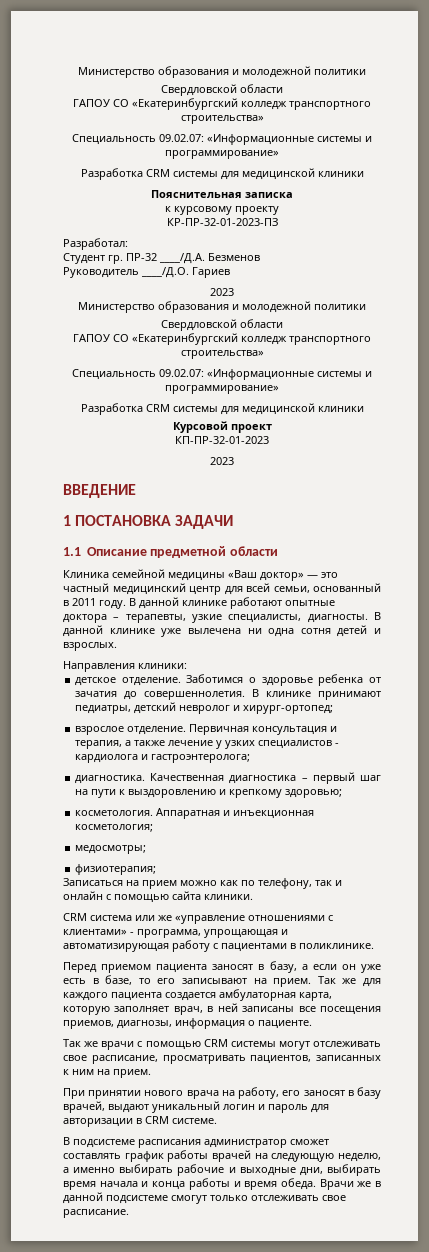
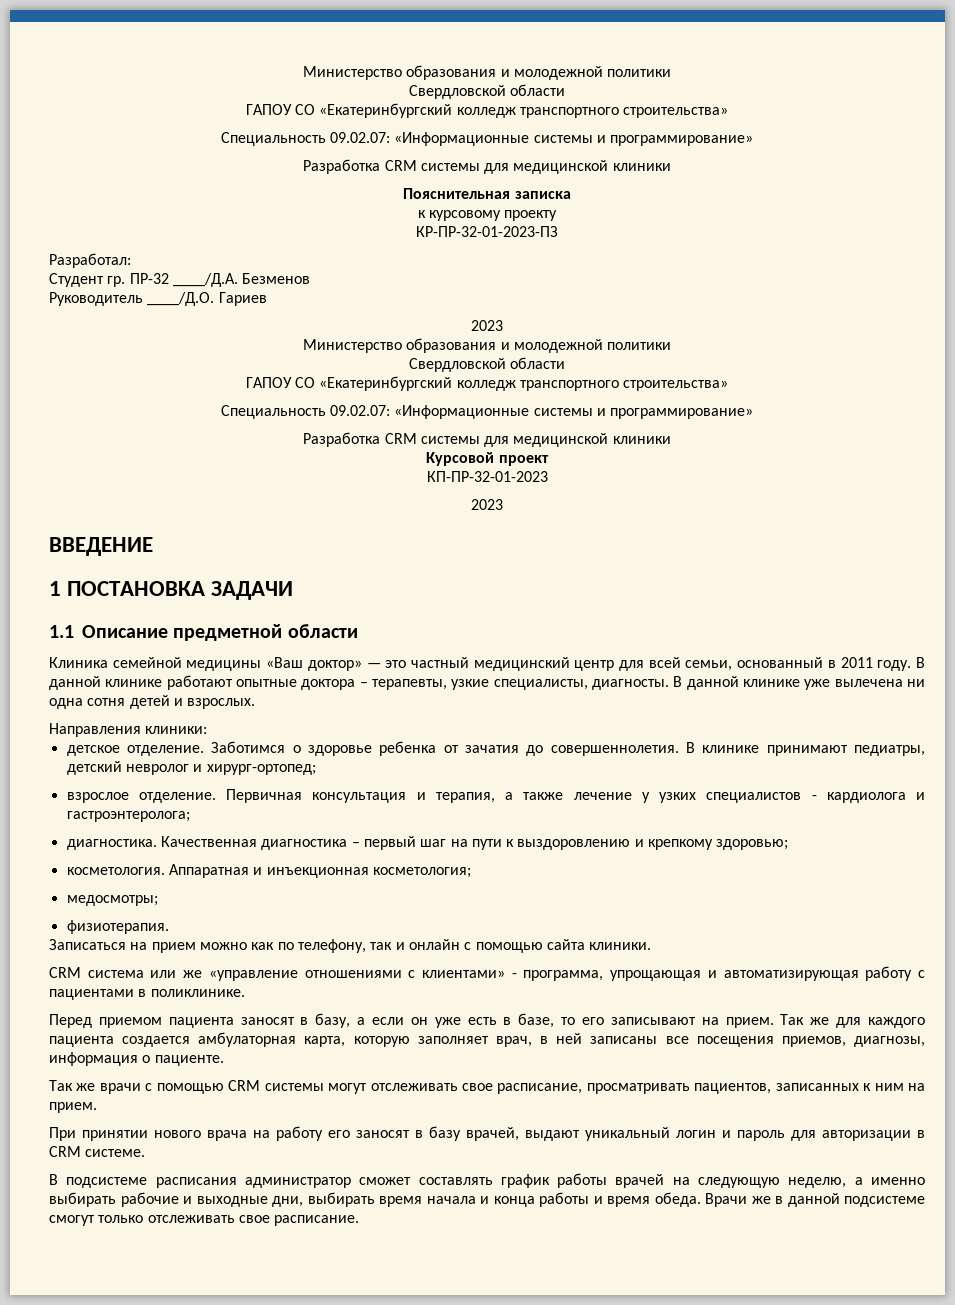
- физиотерапия;
+ физиотерапия.
- При принятии нового врача на работу, его заносят в базу врачей, выдают уникальный логин и пароль для авторизации в CRM системе.
+ При принятии нового врача на работу его заносят в базу врачей, выдают уникальный логин и пароль для авторизации в CRM системе.

